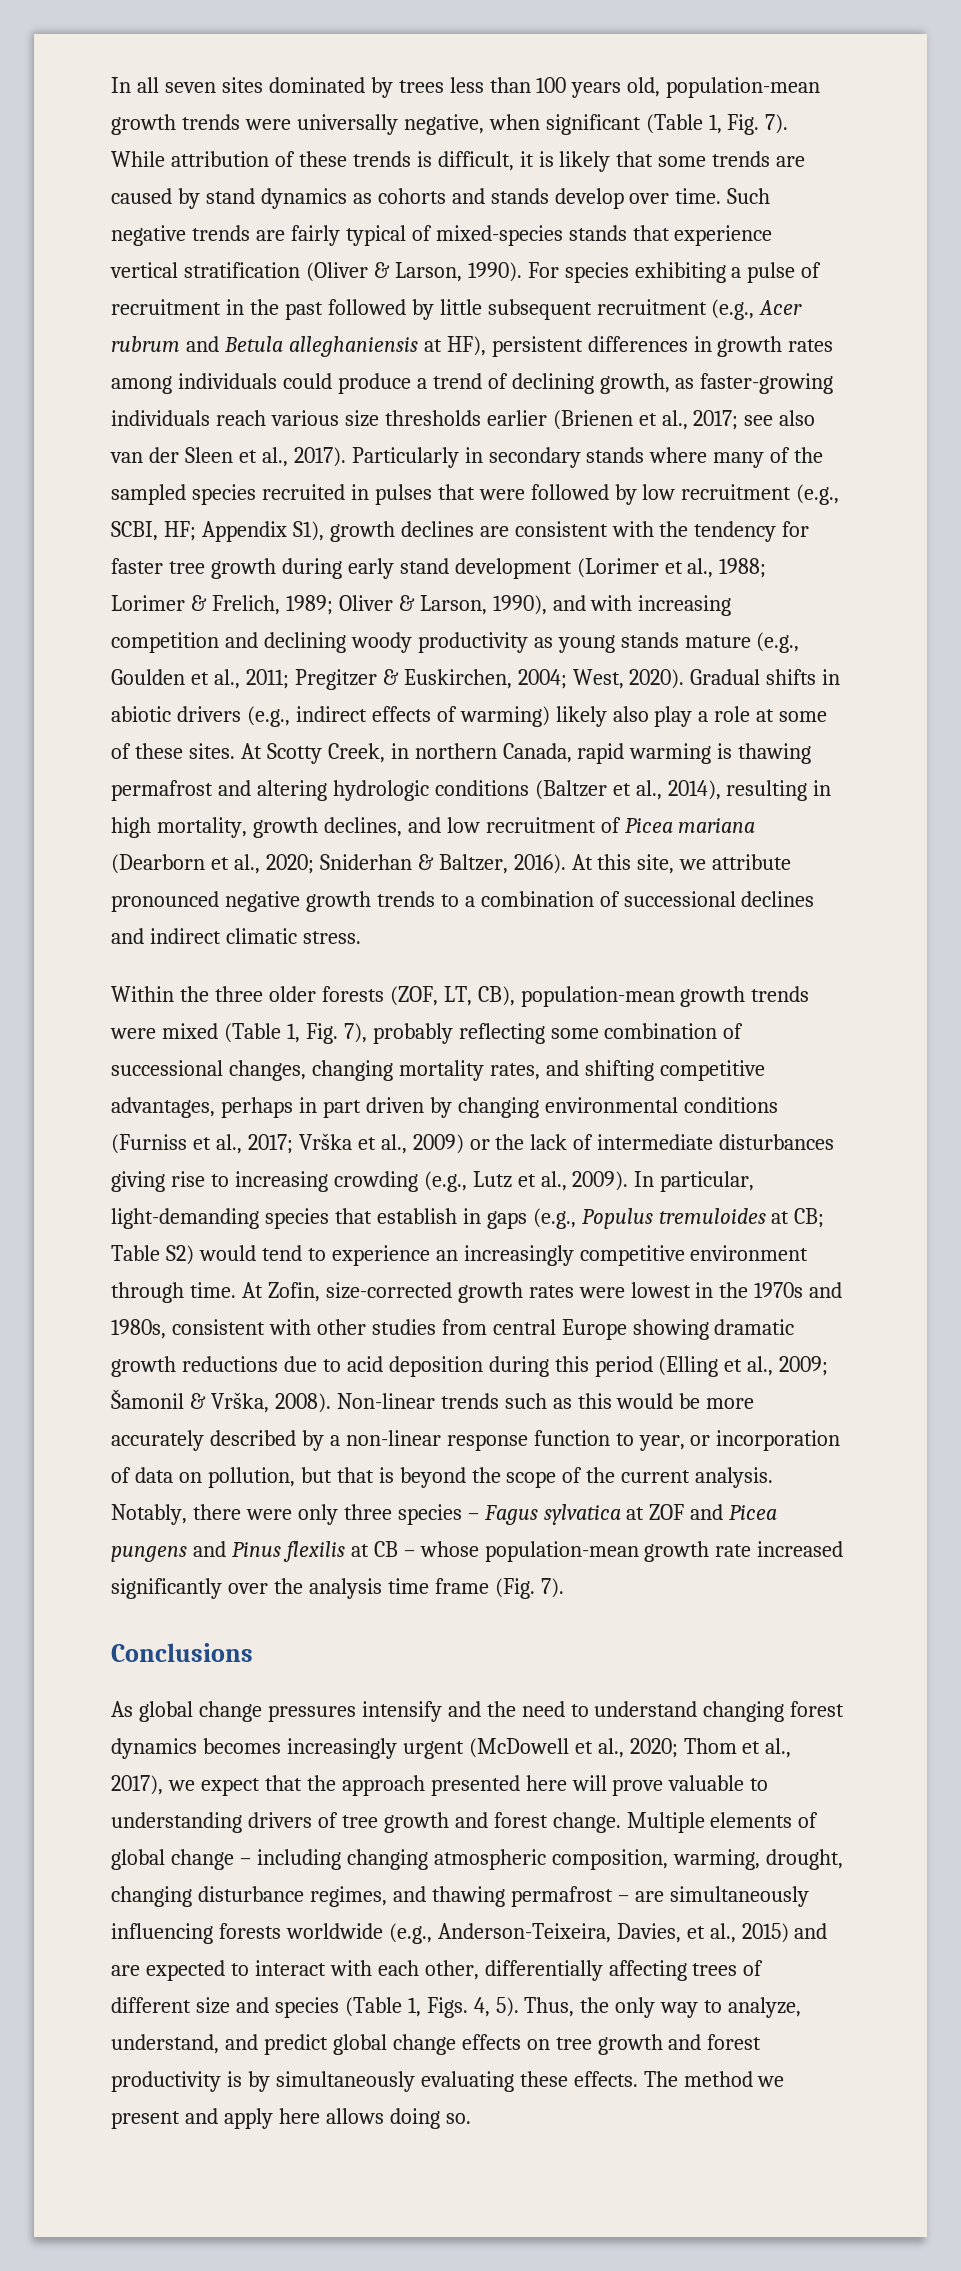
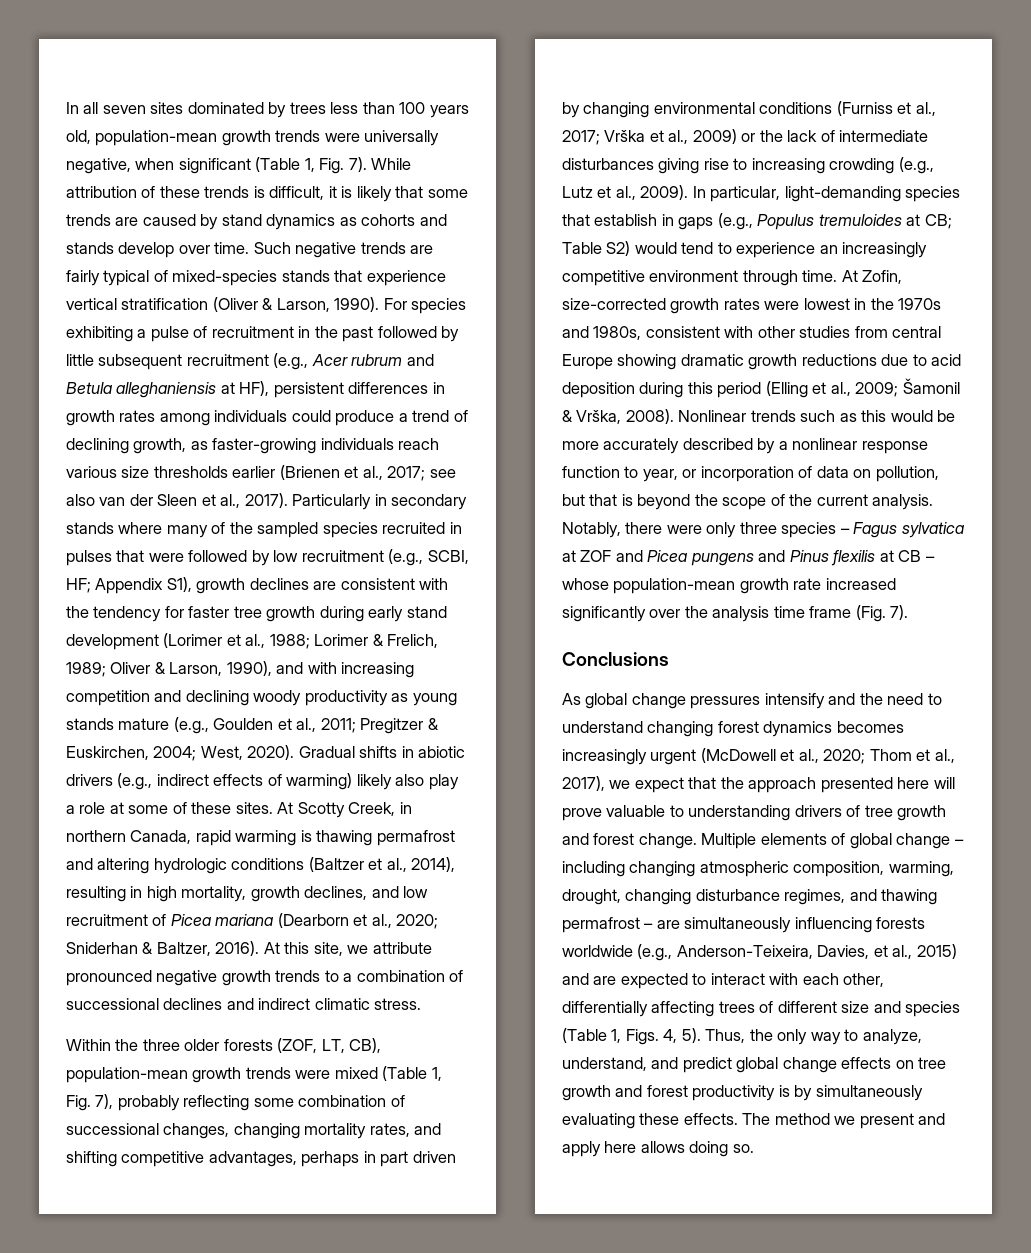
- Non-linear trends such as this would be more accurately described by a non-linear response function to year, or incorporation of data on pollution, but that is beyond the scope of the current analysis.
+ Nonlinear trends such as this would be more accurately described by a nonlinear response function to year, or incorporation of data on pollution, but that is beyond the scope of the current analysis.

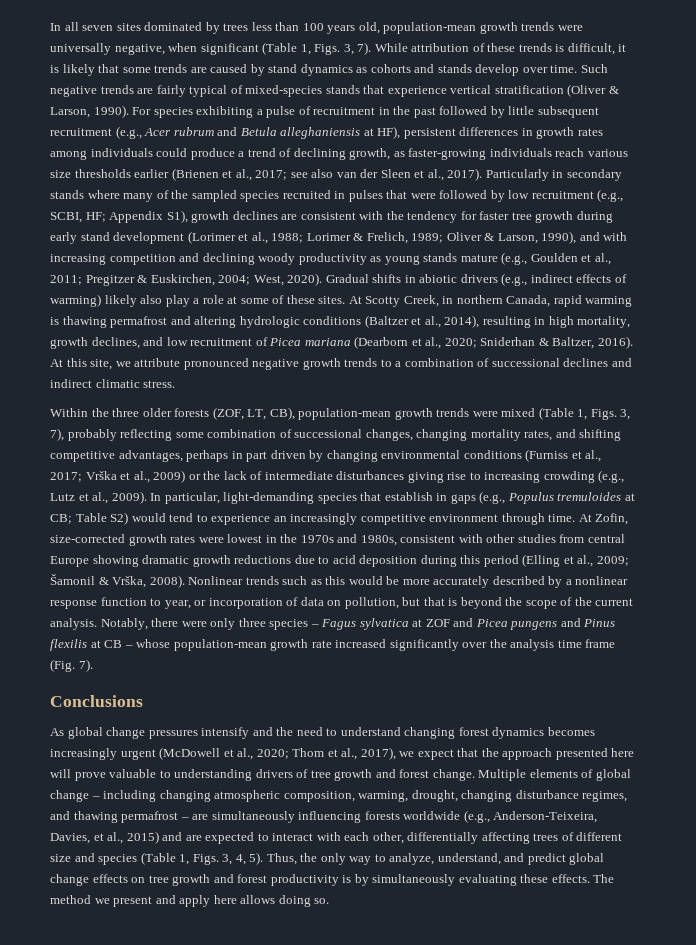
- In all seven sites dominated by trees less than 100 years old, population-mean growth trends were universally negative, when significant (Table 1, Fig. 7).
+ In all seven sites dominated by trees less than 100 years old, population-mean growth trends were universally negative, when significant (Table 1, Figs. 3, 7).
- Within the three older forests (ZOF, LT, CB), population-mean growth trends were mixed (Table 1, Fig. 7), probably reflecting some combination of successional changes, changing mortality rates, and shifting competitive advantages, perhaps in part driven by changing environmental conditions (Furniss et al., 2017;
+ Within the three older forests (ZOF, LT, CB), population-mean growth trends were mixed (Table 1, Figs. 3, 7), probably reflecting some combination of successional changes, changing mortality rates, and shifting competitive advantages, perhaps in part driven by changing environmental conditions (Furniss et al., 2017;
- Multiple elements of global change – including changing atmospheric composition, warming, drought, changing disturbance regimes, and thawing permafrost – are simultaneously influencing forests worldwide (e.g., Anderson-Teixeira, Davies, et al., 2015) and are expected to interact with each other, differentially affecting trees of different size and species (Table 1, Figs. 4, 5).
+ Multiple elements of global change – including changing atmospheric composition, warming, drought, changing disturbance regimes, and thawing permafrost – are simultaneously influencing forests worldwide (e.g., Anderson-Teixeira, Davies, et al., 2015) and are expected to interact with each other, differentially affecting trees of different size and species (Table 1, Figs. 3, 4, 5).

